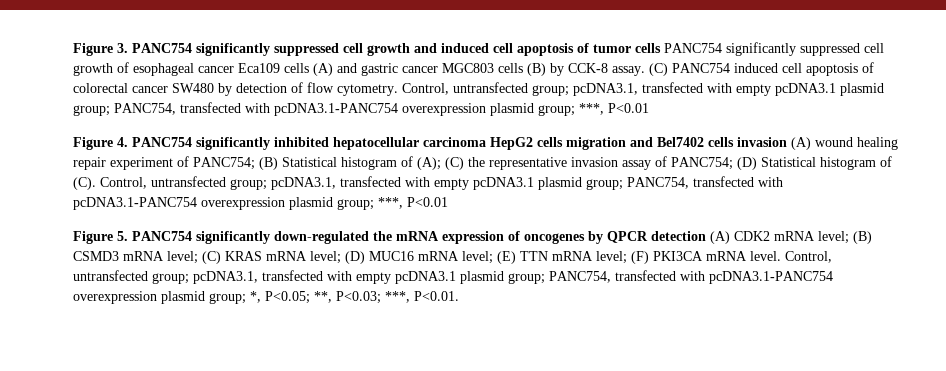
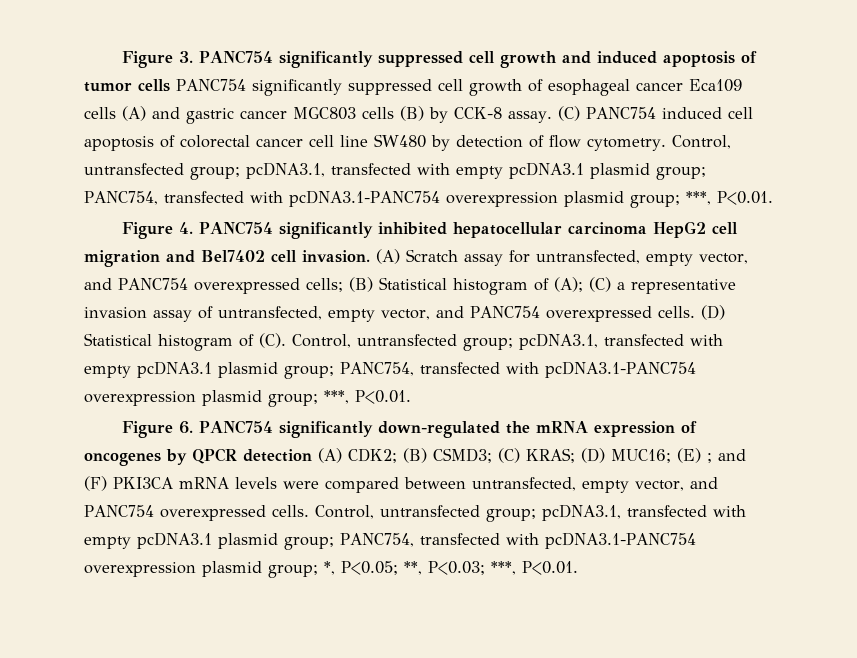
- Figure 3. PANC754 significantly suppressed cell growth and induced cell apoptosis of tumor cells PANC754 significantly suppressed cell growth of esophageal cancer Eca109 cells (A) and gastric cancer MGC803 cells (B) by CCK-8 assay.
+ Figure 3. PANC754 significantly suppressed cell growth and induced apoptosis of tumor cells PANC754 significantly suppressed cell growth of esophageal cancer Eca109 cells (A) and gastric cancer MGC803 cells (B) by CCK-8 assay.
- (C) PANC754 induced cell apoptosis of colorectal cancer SW480 by detection of flow cytometry. Control, untransfected group; pcDNA3.1, transfected with empty pcDNA3.1 plasmid group; PANC754, transfected with pcDNA3.1-PANC754 overexpression plasmid group; ***, P<0.01
+ (C) PANC754 induced cell apoptosis of colorectal cancer cell line SW480 by detection of flow cytometry. Control, untransfected group; pcDNA3.1, transfected with empty pcDNA3.1 plasmid group; PANC754, transfected with pcDNA3.1-PANC754 overexpression plasmid group; ***, P<0.01.
- Figure 4. PANC754 significantly inhibited hepatocellular carcinoma HepG2 cells migration and Bel7402 cells invasion (A) wound healing repair experiment of PANC754; (B) Statistical histogram of (A); (C) the representative invasion assay of PANC754; (D) Statistical histogram of (C). Control, untransfected group; pcDNA3.1, transfected with empty pcDNA3.1 plasmid group; PANC754, transfected with pcDNA3.1-PANC754 overexpression plasmid group; ***, P<0.01
- Figure 5. PANC754 significantly down-regulated the mRNA expression of oncogenes by QPCR detection (A) CDK2 mRNA level; (B) CSMD3 mRNA level; (C) KRAS mRNA level; (D) MUC16 mRNA level; (E) TTN mRNA level; (F) PKI3CA mRNA level.
+ Figure 4. PANC754 significantly inhibited hepatocellular carcinoma HepG2 cell migration and Bel7402 cell invasion. (A) Scratch assay for untransfected, empty vector, and PANC754 overexpressed cells; (B) Statistical histogram of (A); (C) a representative invasion assay of untransfected, empty vector, and PANC754 overexpressed cells. (D) Statistical histogram of (C). Control, untransfected group; pcDNA3.1, transfected with empty pcDNA3.1 plasmid group; PANC754, transfected with pcDNA3.1-PANC754 overexpression plasmid group; ***, P<0.01.
+ Figure 6. PANC754 significantly down-regulated the mRNA expression of oncogenes by QPCR detection (A) CDK2; (B) CSMD3; (C) KRAS; (D) MUC16; (E) ; and (F) PKI3CA mRNA levels were compared between untransfected, empty vector, and PANC754 overexpressed cells.

